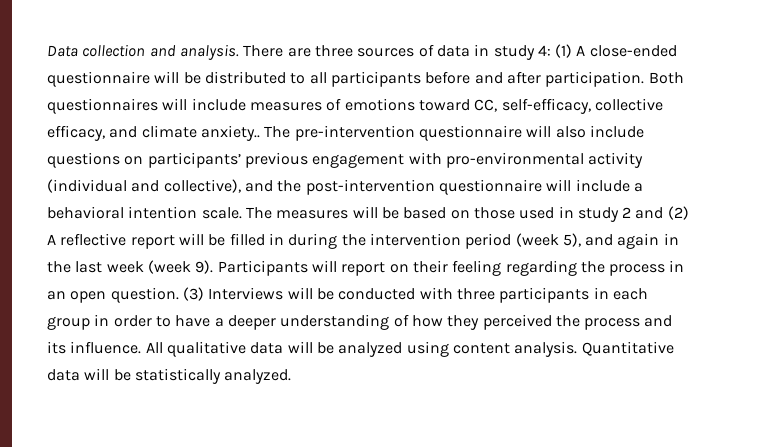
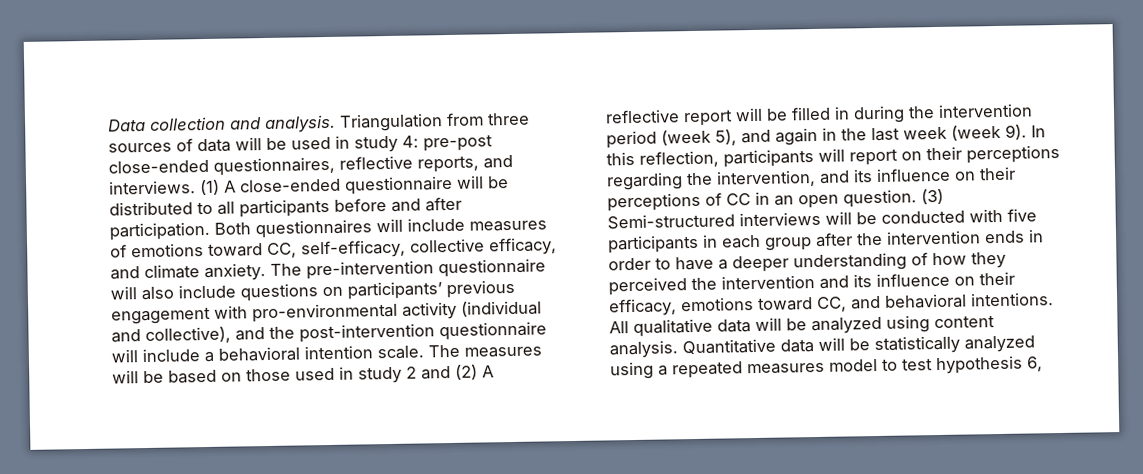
- There are three sources of data in study 4: (1) A close-ended questionnaire will be distributed to all participants before and after participation.
+ Triangulation from three sources of data will be used in study 4: pre-post close-ended questionnaires, reflective reports, and interviews. (1) A close-ended questionnaire will be distributed to all participants before and after participation.
- Both questionnaires will include measures of emotions toward CC, self-efficacy, collective efficacy, and climate anxiety..
+ Both questionnaires will include measures of emotions toward CC, self-efficacy, collective efficacy, and climate anxiety.
- Participants will report on their feeling regarding the process in an open question.
+ In this reflection, participants will report on their perceptions regarding the intervention, and its influence on their perceptions of CC in an open question.
- (3) Interviews will be conducted with three participants in each group in order to have a deeper understanding of how they perceived the process and its influence.
+ (3) Semi-structured interviews will be conducted with five participants in each group after the intervention ends in order to have a deeper understanding of how they perceived the intervention and its influence on their efficacy, emotions toward CC, and behavioral intentions.
- Quantitative data will be statistically analyzed.
+ Quantitative data will be statistically analyzed using a repeated measures model to test hypothesis 6,

